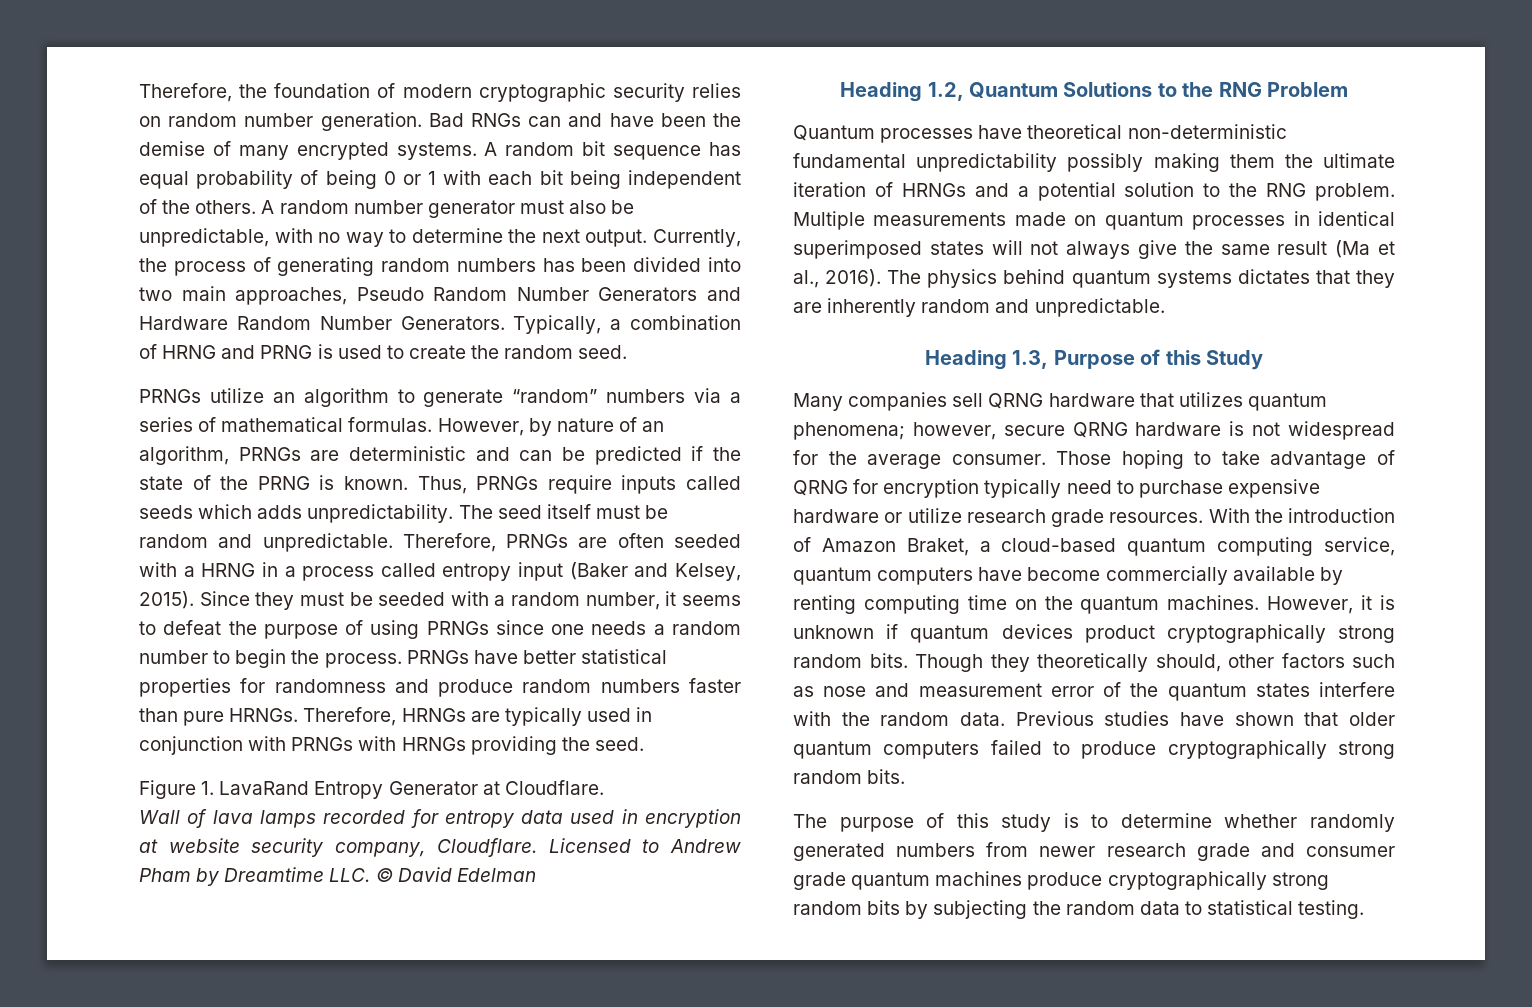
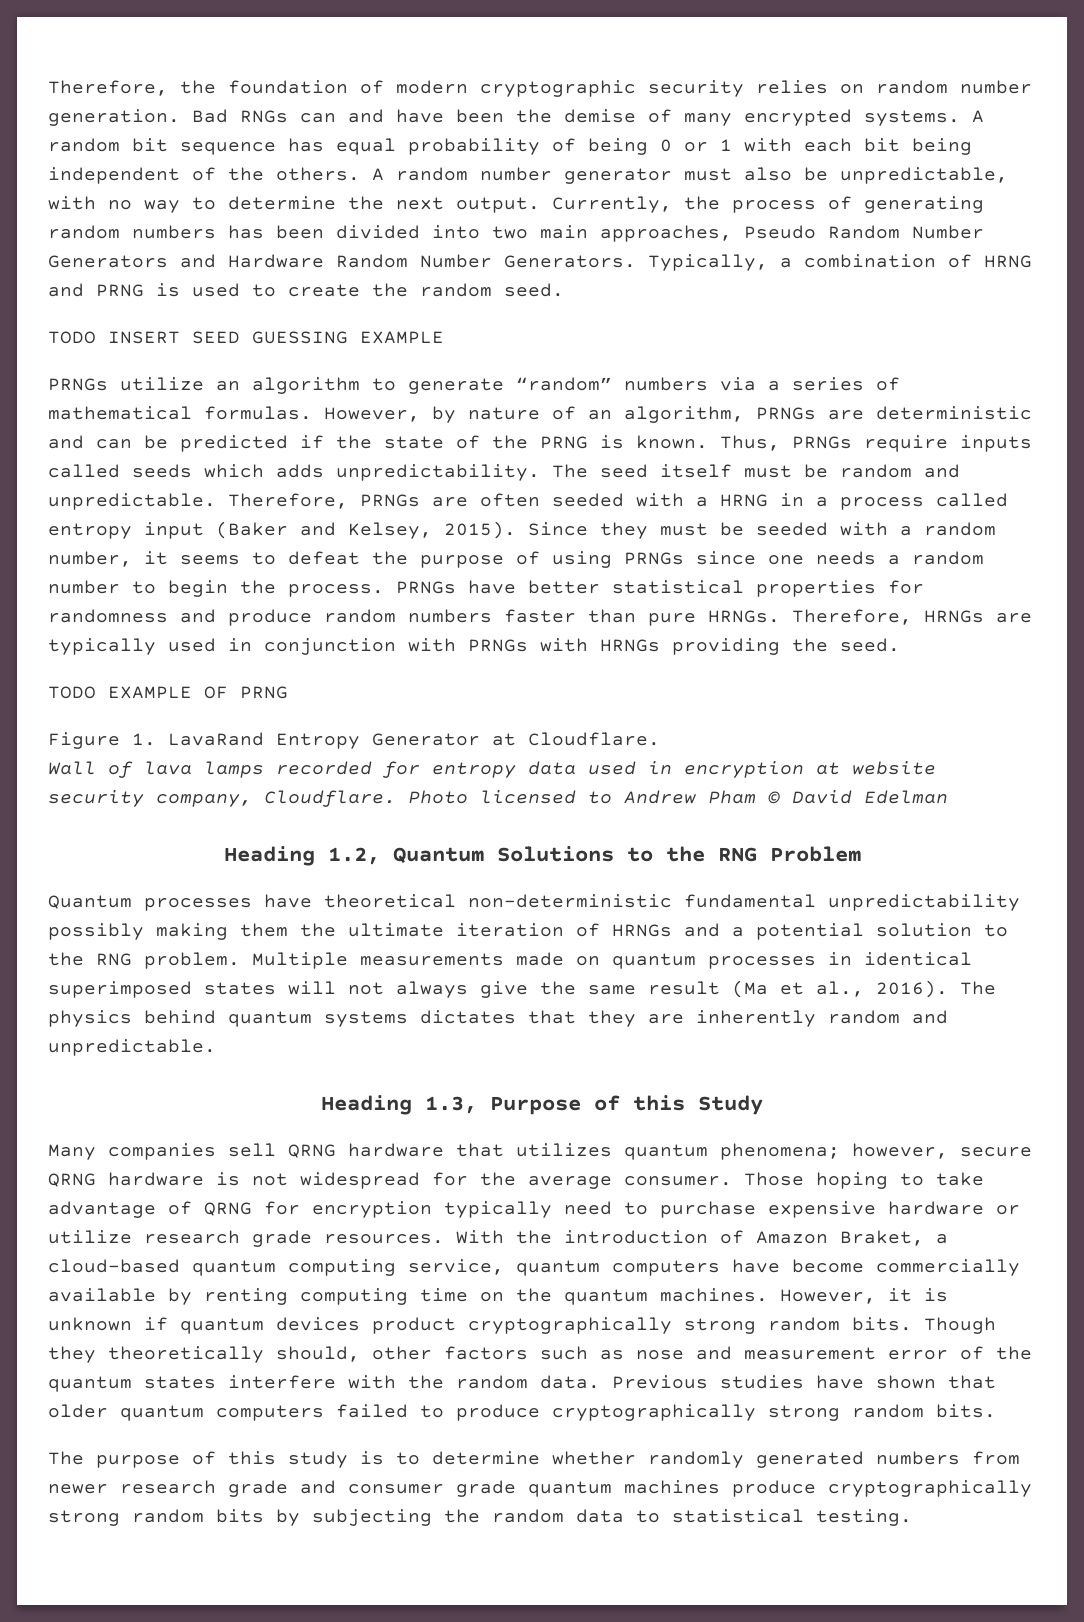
+ TODO INSERT SEED GUESSING EXAMPLE
+ TODO EXAMPLE OF PRNG
- Licensed to Andrew Pham by Dreamtime LLC. © David Edelman
+ Photo licensed to Andrew Pham © David Edelman

